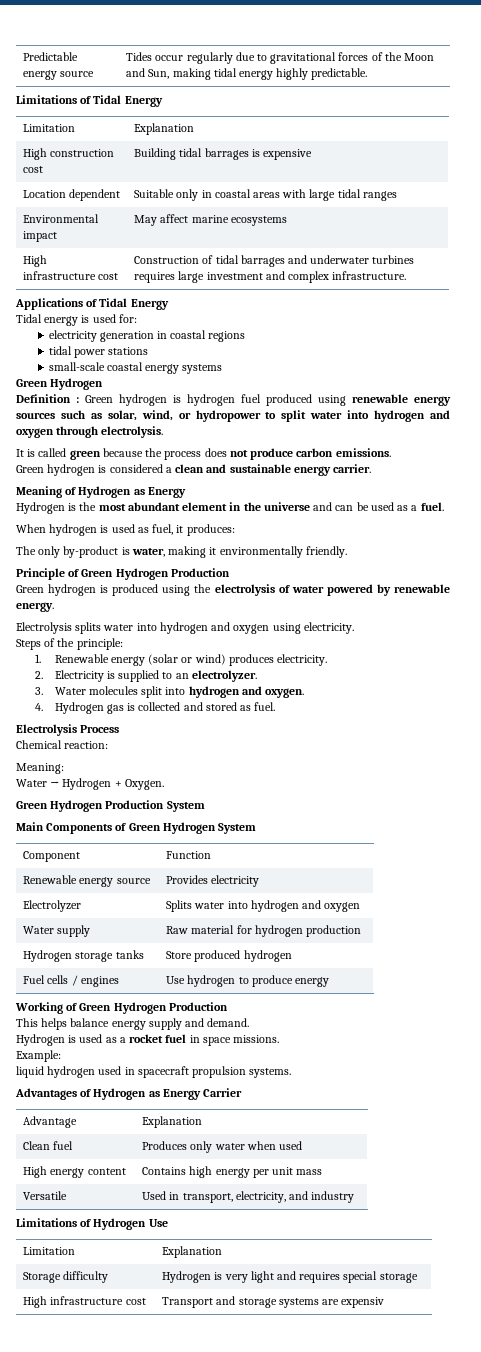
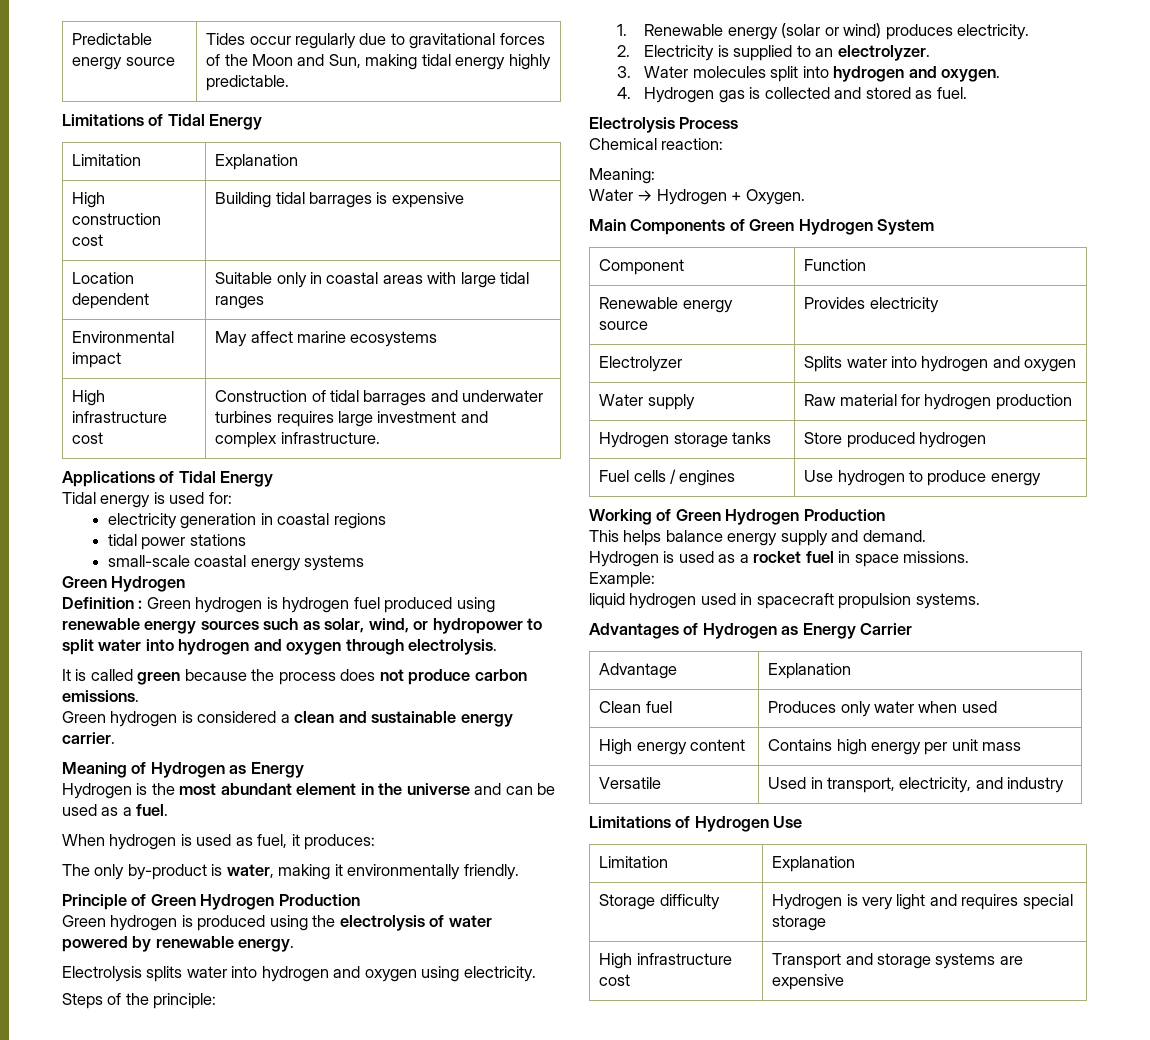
- Green Hydrogen Production System
- High infrastructure cost | Transport and storage systems are expensiv
+ High infrastructure cost | Transport and storage systems are expensive

